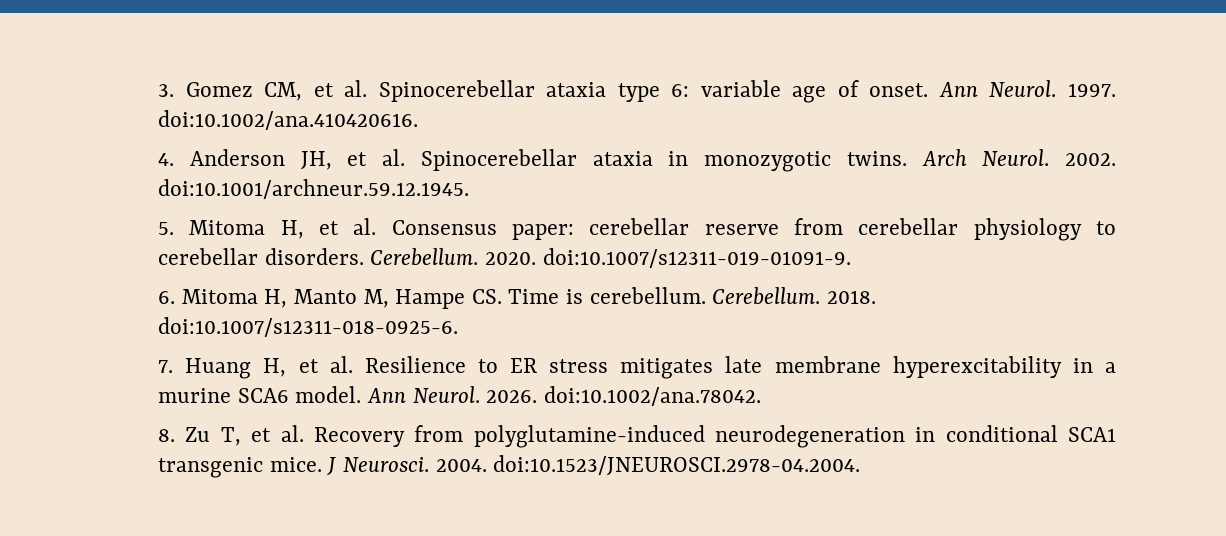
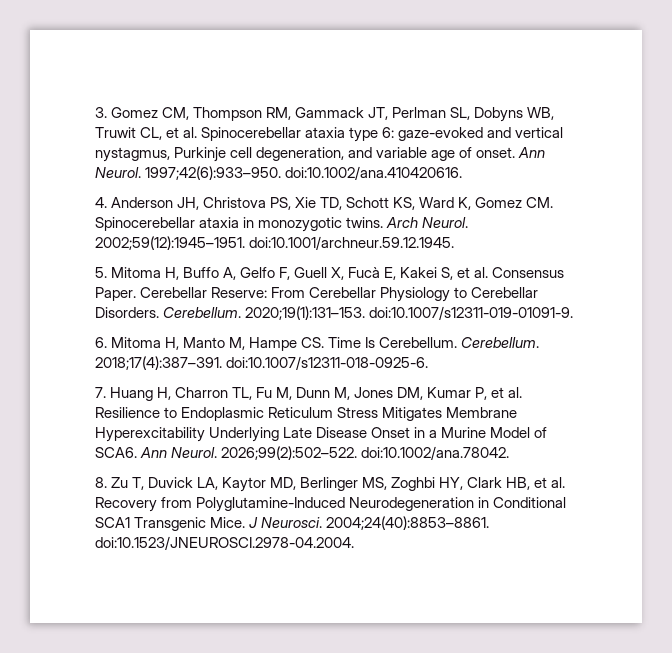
- 3. Gomez CM, et al. Spinocerebellar ataxia type 6: variable age of onset.
+ 3. Gomez CM, Thompson RM, Gammack JT, Perlman SL, Dobyns WB, Truwit CL, et al. Spinocerebellar ataxia type 6: gaze-evoked and vertical nystagmus, Purkinje cell degeneration, and variable age of onset.
- 1997. doi:10.1002/ana.410420616.
+ 1997;42(6):933–950. doi:10.1002/ana.410420616.
- 4. Anderson JH, et al. Spinocerebellar ataxia in monozygotic twins.
+ 4. Anderson JH, Christova PS, Xie TD, Schott KS, Ward K, Gomez CM. Spinocerebellar ataxia in monozygotic twins.
- 2002. doi:10.1001/archneur.59.12.1945.
+ 2002;59(12):1945–1951. doi:10.1001/archneur.59.12.1945.
- 5. Mitoma H, et al. Consensus paper: cerebellar reserve from cerebellar physiology to cerebellar disorders. Cerebellum. 2020. doi:10.1007/s12311-019-01091-9.
+ 5. Mitoma H, Buffo A, Gelfo F, Guell X, Fucà E, Kakei S, et al. Consensus Paper. Cerebellar Reserve: From Cerebellar Physiology to Cerebellar Disorders. Cerebellum. 2020;19(1):131–153. doi:10.1007/s12311-019-01091-9.
- 6. Mitoma H, Manto M, Hampe CS. Time is cerebellum. Cerebellum. 2018. doi:10.1007/s12311-018-0925-6.
+ 6. Mitoma H, Manto M, Hampe CS. Time Is Cerebellum. Cerebellum. 2018;17(4):387–391. doi:10.1007/s12311-018-0925-6.
- 7. Huang H, et al. Resilience to ER stress mitigates late membrane hyperexcitability in a murine SCA6 model. Ann Neurol. 2026. doi:10.1002/ana.78042.
+ 7. Huang H, Charron TL, Fu M, Dunn M, Jones DM, Kumar P, et al. Resilience to Endoplasmic Reticulum Stress Mitigates Membrane Hyperexcitability Underlying Late Disease Onset in a Murine Model of SCA6. Ann Neurol. 2026;99(2):502–522. doi:10.1002/ana.78042.
- 8. Zu T, et al. Recovery from polyglutamine-induced neurodegeneration in conditional SCA1 transgenic mice.
+ 8. Zu T, Duvick LA, Kaytor MD, Berlinger MS, Zoghbi HY, Clark HB, et al. Recovery from Polyglutamine-Induced Neurodegeneration in Conditional SCA1 Transgenic Mice.
- 2004. doi:10.1523/JNEUROSCI.2978-04.2004.
+ 2004;24(40):8853–8861. doi:10.1523/JNEUROSCI.2978-04.2004.

